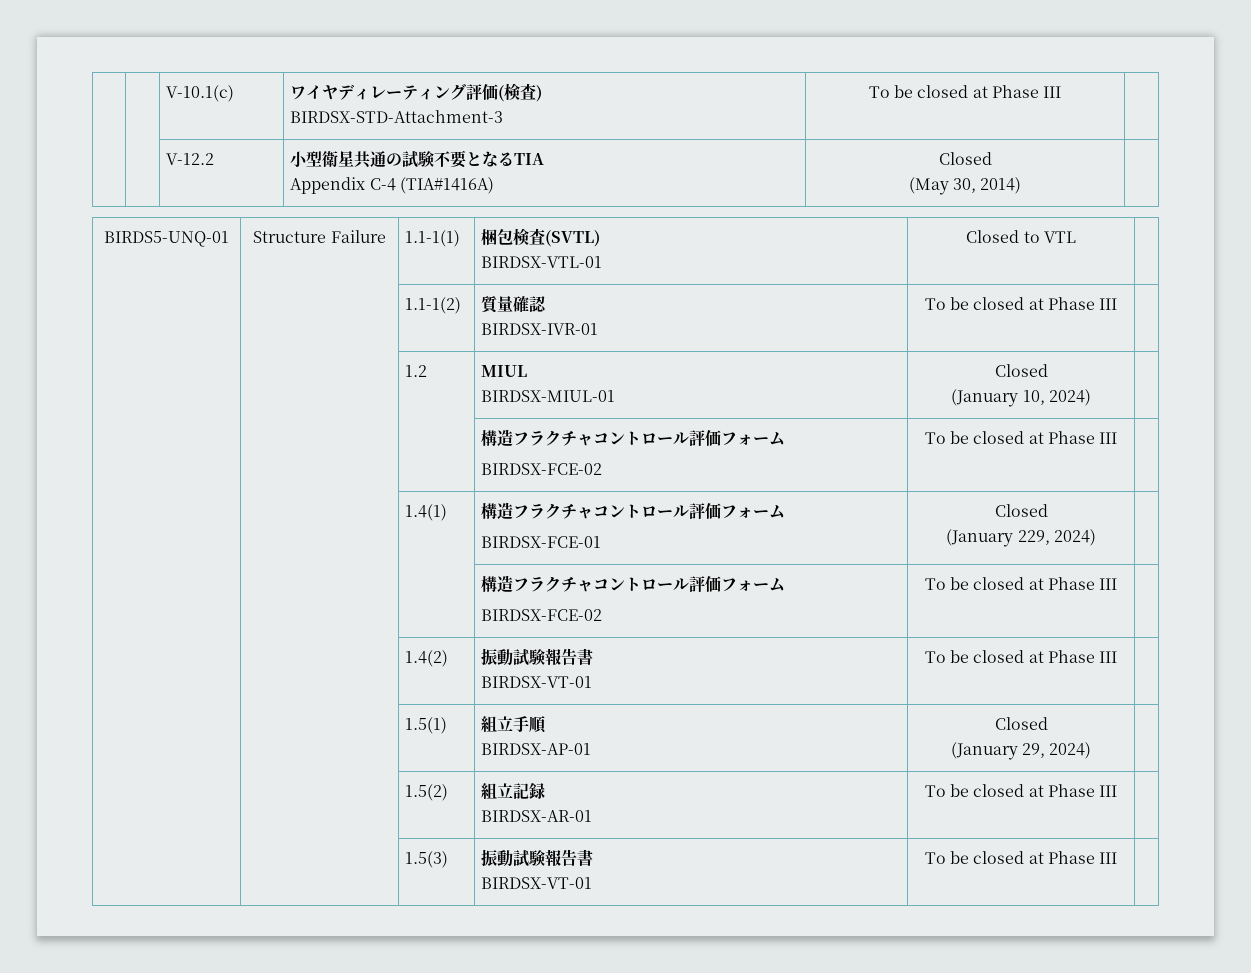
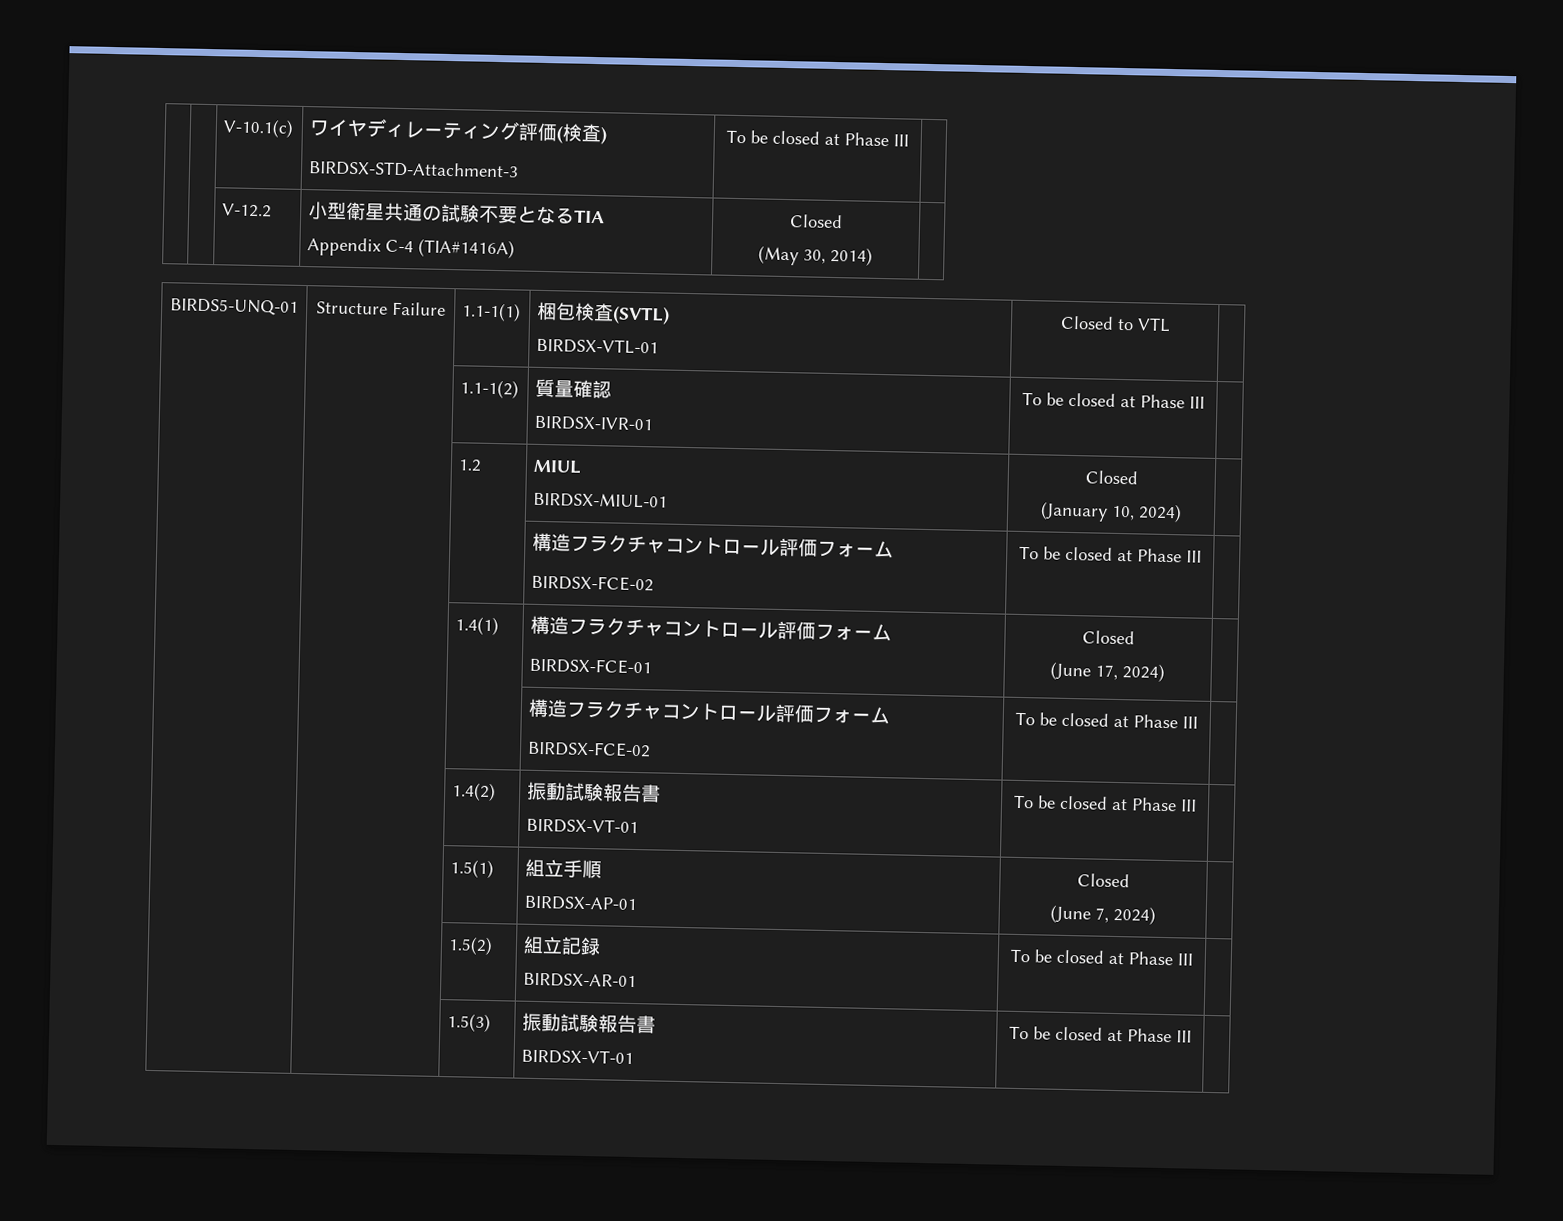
  | | 1.4(1) | 構造フラクチャコントロール評価フォーム
  BIRDSX-FCE-01 | Closed
- (January 229, 2024) |
+ (June 17, 2024) |
  | | 1.5(1) | 組立手順
  BIRDSX-AP-01 | Closed
- (January 29, 2024) |
+ (June 7, 2024) |

